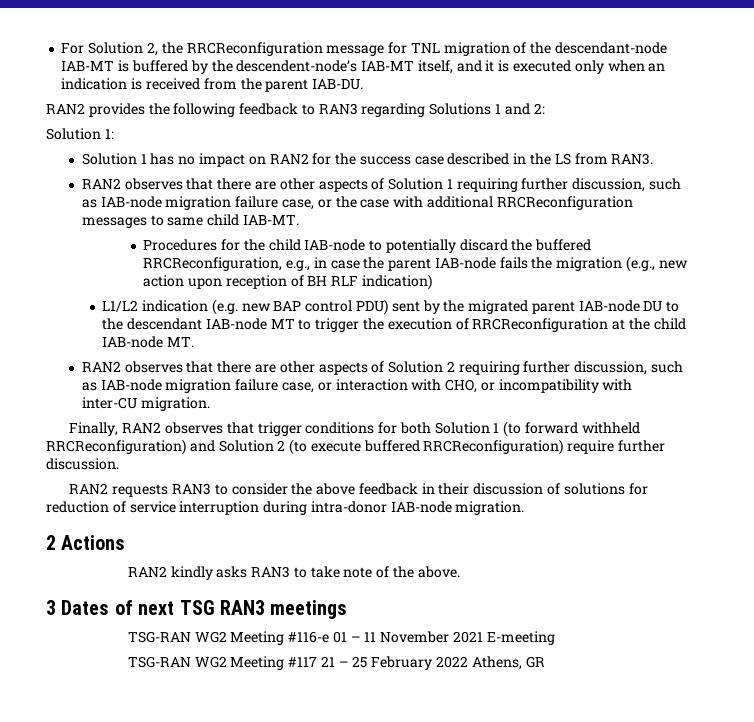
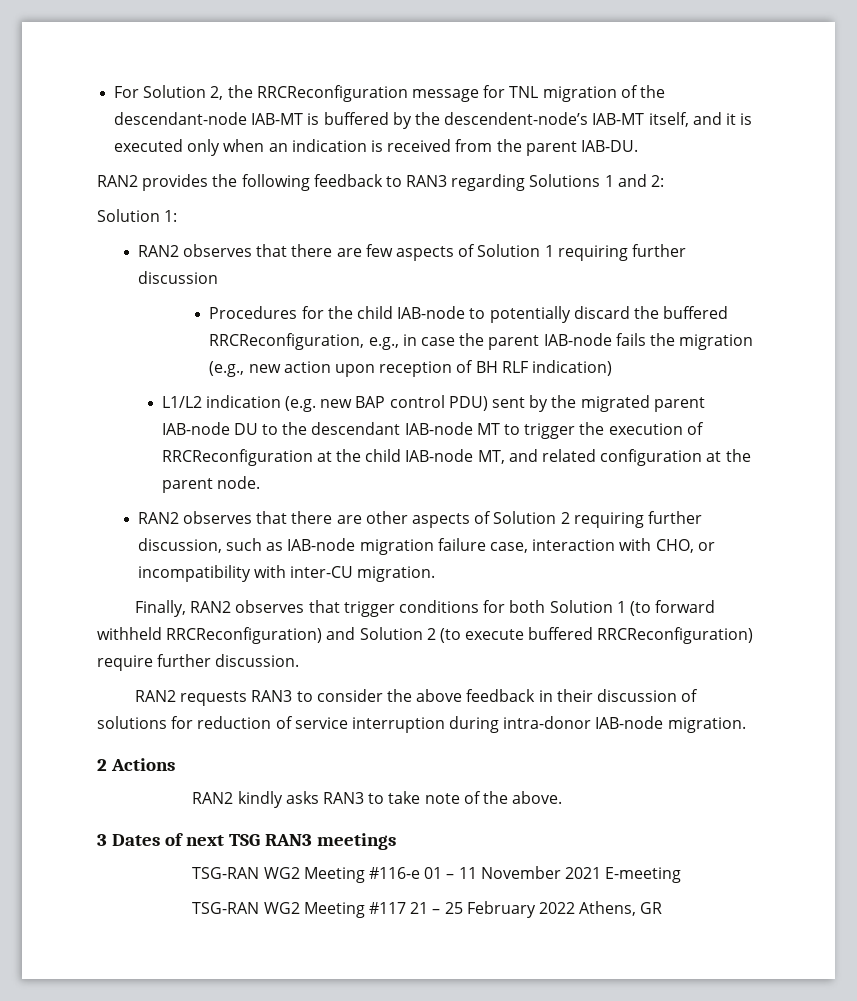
- Solution 1 has no impact on RAN2 for the success case described in the LS from RAN3.
- RAN2 observes that there are other aspects of Solution 1 requiring further discussion, such as IAB-node migration failure case, or the case with additional RRCReconfiguration messages to same child IAB-MT.
+ RAN2 observes that there are few aspects of Solution 1 requiring further discussion
- L1/L2 indication (e.g. new BAP control PDU) sent by the migrated parent IAB-node DU to the descendant IAB-node MT to trigger the execution of RRCReconfiguration at the child IAB-node MT.
+ L1/L2 indication (e.g. new BAP control PDU) sent by the migrated parent IAB-node DU to the descendant IAB-node MT to trigger the execution of RRCReconfiguration at the child IAB-node MT, and related configuration at the parent node.
- RAN2 observes that there are other aspects of Solution 2 requiring further discussion, such as IAB-node migration failure case, or interaction with CHO, or incompatibility with inter-CU migration.
+ RAN2 observes that there are other aspects of Solution 2 requiring further discussion, such as IAB-node migration failure case, interaction with CHO, or incompatibility with inter-CU migration.

